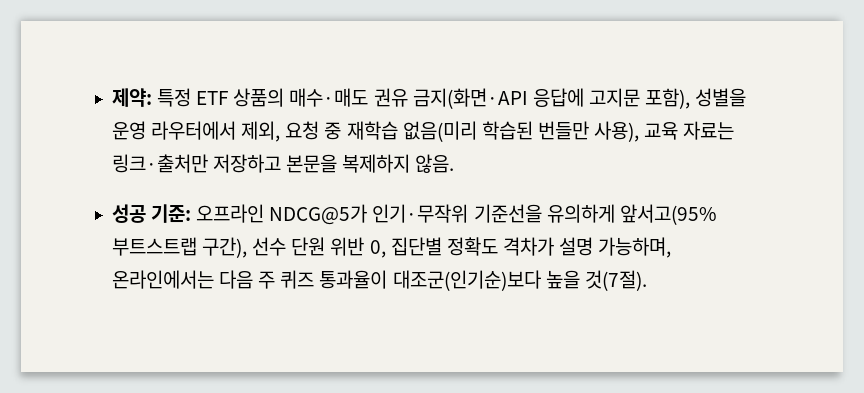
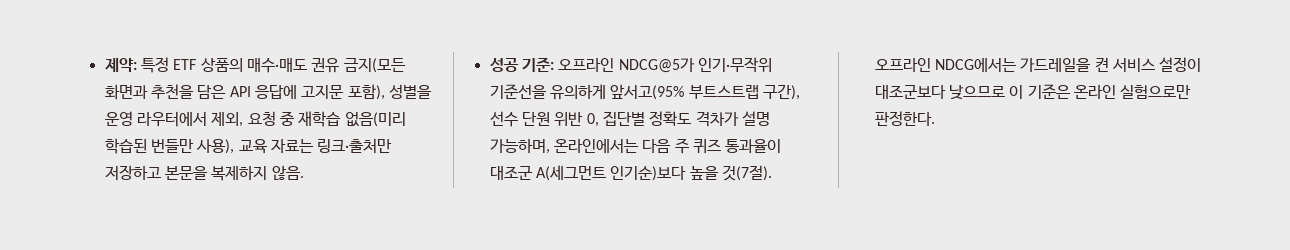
- 제약: 특정 ETF 상품의 매수·매도 권유 금지(화면·API 응답에 고지문 포함), 성별을 운영 라우터에서 제외, 요청 중 재학습 없음(미리 학습된 번들만 사용), 교육 자료는 링크·출처만 저장하고 본문을 복제하지 않음.
+ 제약: 특정 ETF 상품의 매수·매도 권유 금지(모든 화면과 추천을 담은 API 응답에 고지문 포함), 성별을 운영 라우터에서 제외, 요청 중 재학습 없음(미리 학습된 번들만 사용), 교육 자료는 링크·출처만 저장하고 본문을 복제하지 않음.
- 성공 기준: 오프라인 NDCG@5가 인기·무작위 기준선을 유의하게 앞서고(95% 부트스트랩 구간), 선수 단원 위반 0, 집단별 정확도 격차가 설명 가능하며, 온라인에서는 다음 주 퀴즈 통과율이 대조군(인기순)보다 높을 것(7절).
+ 성공 기준: 오프라인 NDCG@5가 인기·무작위 기준선을 유의하게 앞서고(95% 부트스트랩 구간), 선수 단원 위반 0, 집단별 정확도 격차가 설명 가능하며, 온라인에서는 다음 주 퀴즈 통과율이 대조군 A(세그먼트 인기순)보다 높을 것(7절). 오프라인 NDCG에서는 가드레일을 켠 서비스 설정이 대조군보다 낮으므로 이 기준은 온라인 실험으로만 판정한다.

